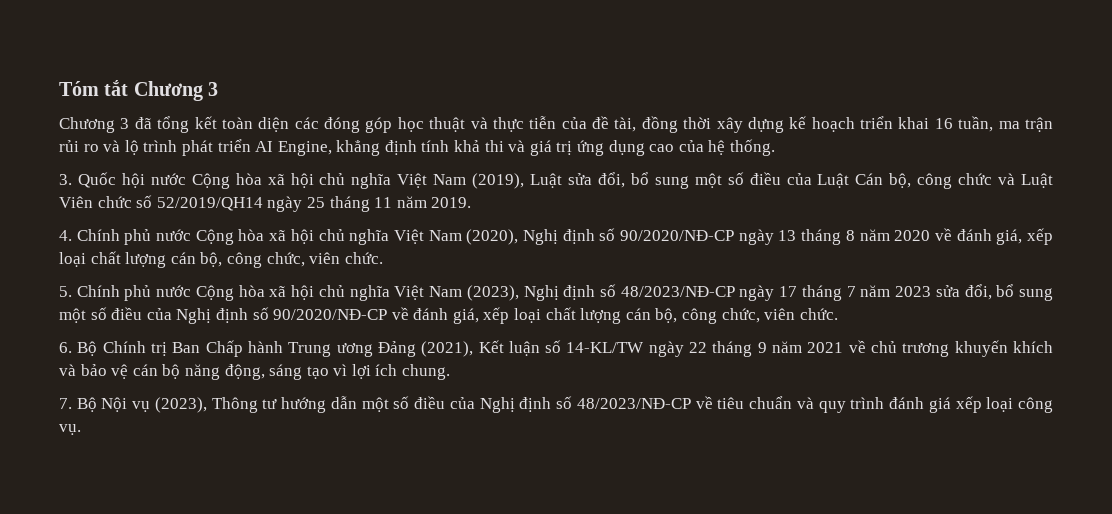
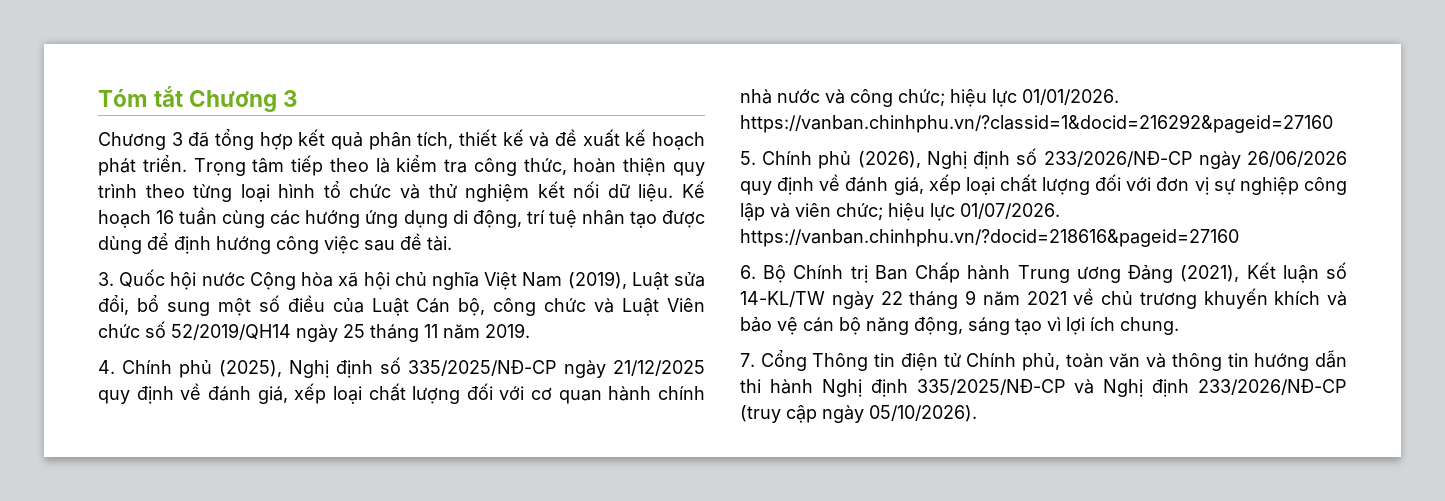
- Chương 3 đã tổng kết toàn diện các đóng góp học thuật và thực tiễn của đề tài, đồng thời xây dựng kế hoạch triển khai 16 tuần, ma trận rủi ro và lộ trình phát triển AI Engine, khẳng định tính khả thi và giá trị ứng dụng cao của hệ thống.
+ Chương 3 đã tổng hợp kết quả phân tích, thiết kế và đề xuất kế hoạch phát triển. Trọng tâm tiếp theo là kiểm tra công thức, hoàn thiện quy trình theo từng loại hình tổ chức và thử nghiệm kết nối dữ liệu. Kế hoạch 16 tuần cùng các hướng ứng dụng di động, trí tuệ nhân tạo được dùng để định hướng công việc sau đề tài.
- 4. Chính phủ nước Cộng hòa xã hội chủ nghĩa Việt Nam (2020), Nghị định số 90/2020/NĐ-CP ngày 13 tháng 8 năm 2020 về đánh giá, xếp loại chất lượng cán bộ, công chức, viên chức.
- 5. Chính phủ nước Cộng hòa xã hội chủ nghĩa Việt Nam (2023), Nghị định số 48/2023/NĐ-CP ngày 17 tháng 7 năm 2023 sửa đổi, bổ sung một số điều của Nghị định số 90/2020/NĐ-CP về đánh giá, xếp loại chất lượng cán bộ, công chức, viên chức.
+ 4. Chính phủ (2025), Nghị định số 335/2025/NĐ-CP ngày 21/12/2025 quy định về đánh giá, xếp loại chất lượng đối với cơ quan hành chính nhà nước và công chức; hiệu lực 01/01/2026. https://vanban.chinhphu.vn/?classid=1&docid=216292&pageid=27160
+ 5. Chính phủ (2026), Nghị định số 233/2026/NĐ-CP ngày 26/06/2026 quy định về đánh giá, xếp loại chất lượng đối với đơn vị sự nghiệp công lập và viên chức; hiệu lực 01/07/2026. https://vanban.chinhphu.vn/?docid=218616&pageid=27160
- 7. Bộ Nội vụ (2023), Thông tư hướng dẫn một số điều của Nghị định số 48/2023/NĐ-CP về tiêu chuẩn và quy trình đánh giá xếp loại công vụ.
+ 7. Cổng Thông tin điện tử Chính phủ, toàn văn và thông tin hướng dẫn thi hành Nghị định 335/2025/NĐ-CP và Nghị định 233/2026/NĐ-CP (truy cập ngày 05/10/2026).

